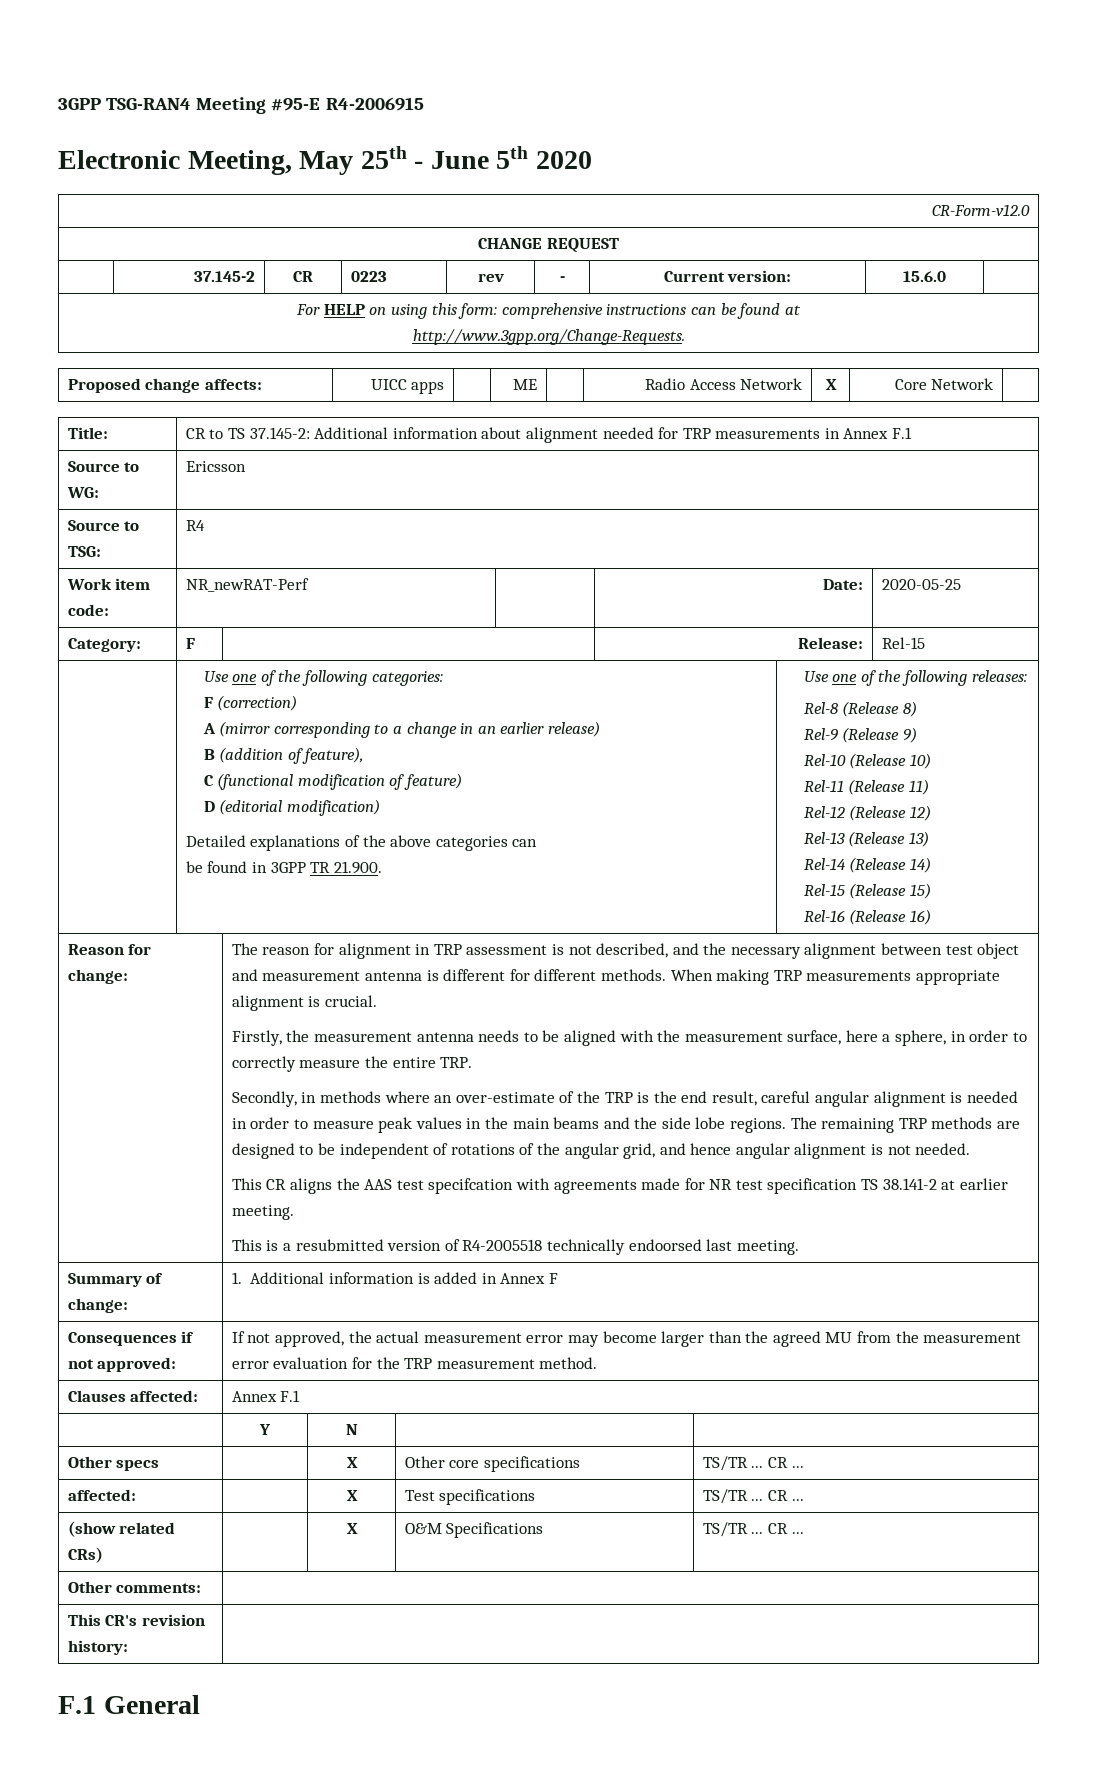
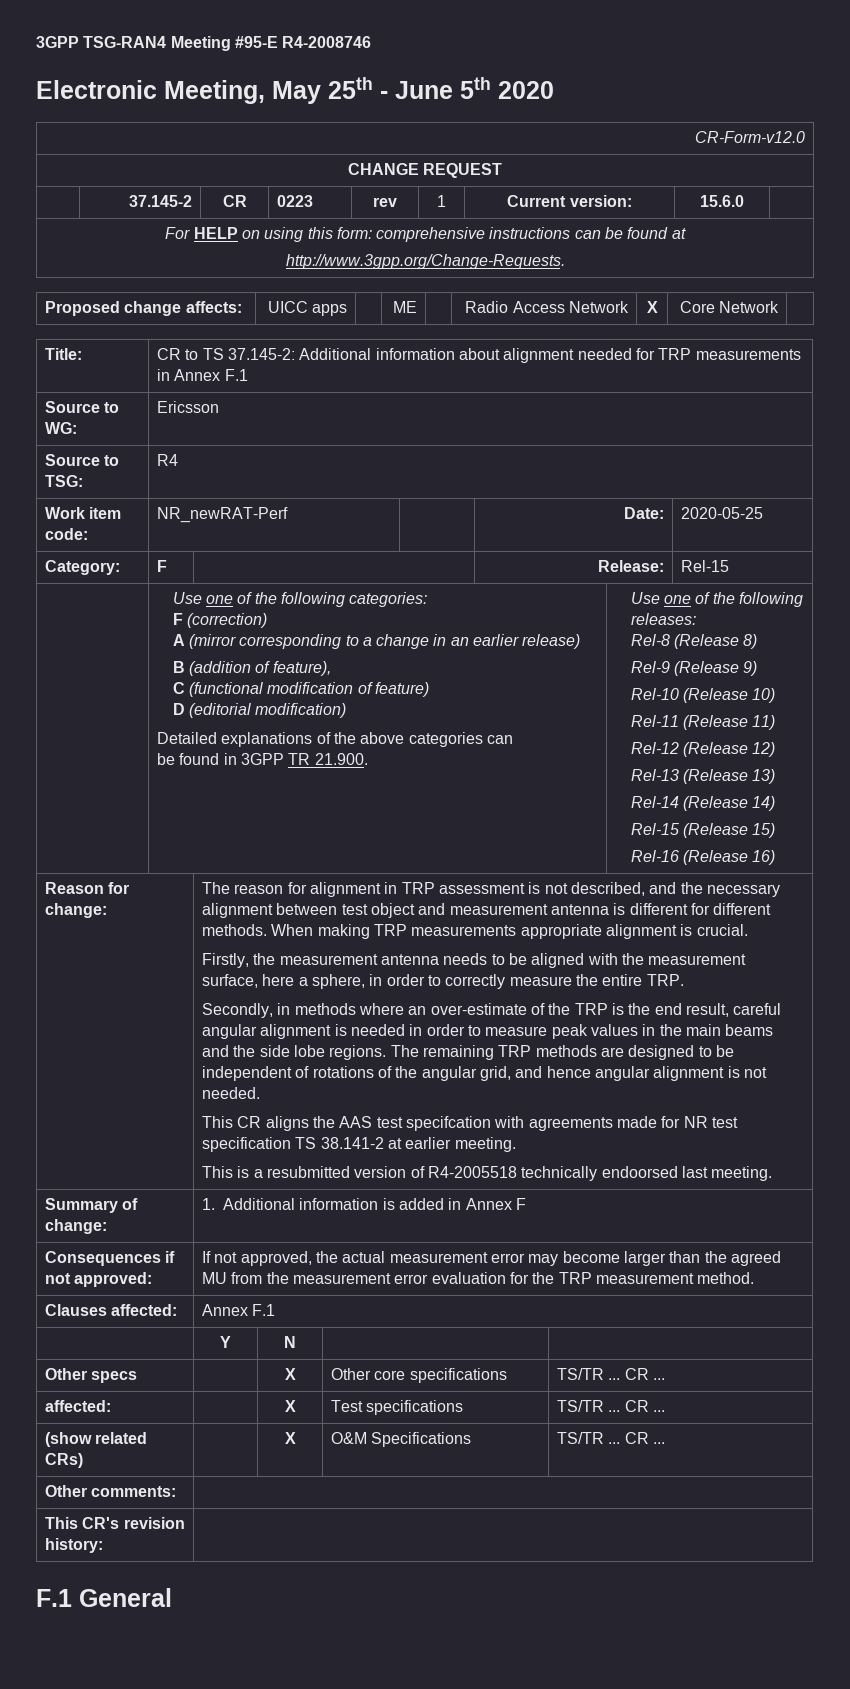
- 3GPP TSG-RAN4 Meeting #95-E R4-2006915
+ 3GPP TSG-RAN4 Meeting #95-E R4-2008746
- | 37.145-2 | CR | 0223 | rev | - | Current version: | 15.6.0 |
+ | 37.145-2 | CR | 0223 | rev | 1 | Current version: | 15.6.0 |

